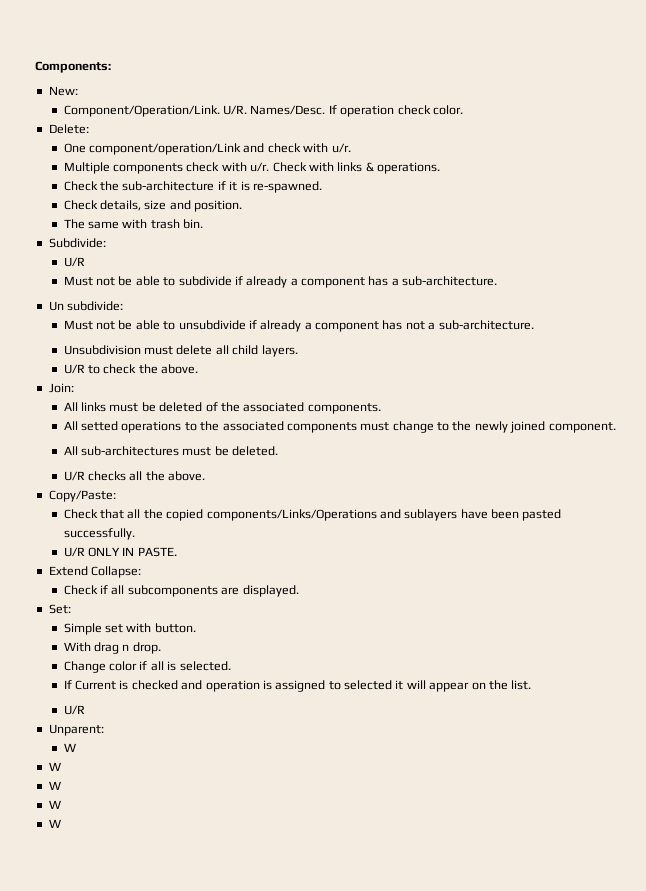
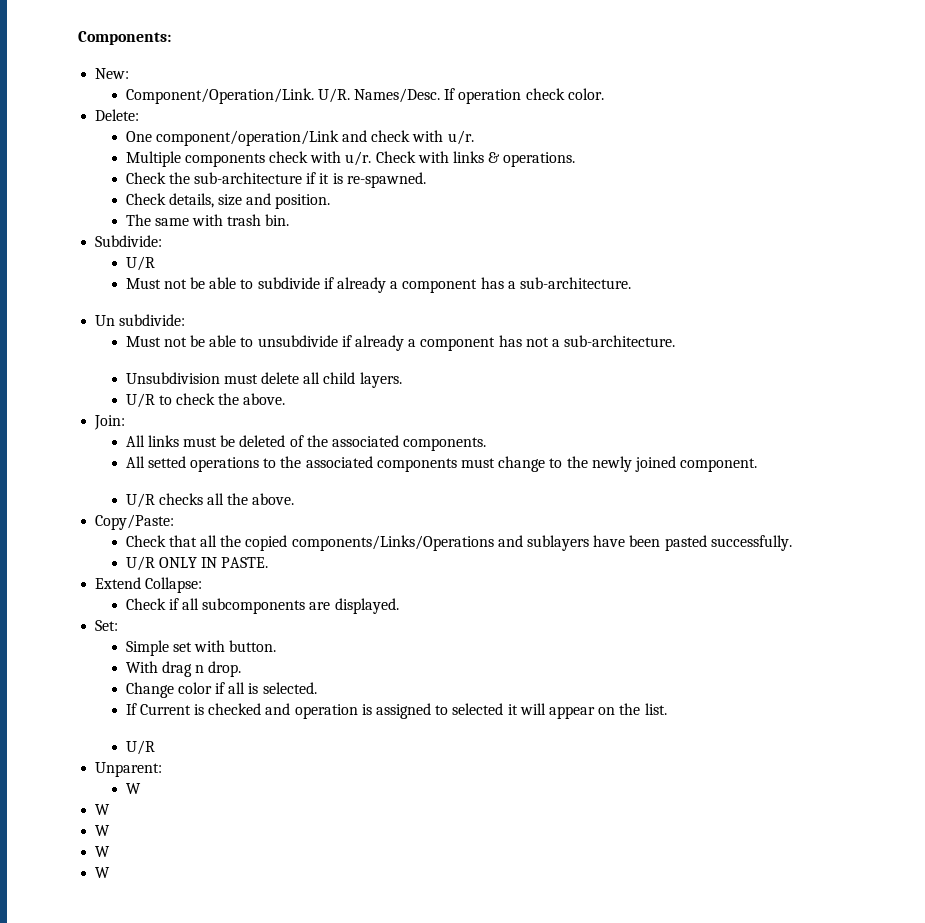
- All sub-architectures must be deleted.

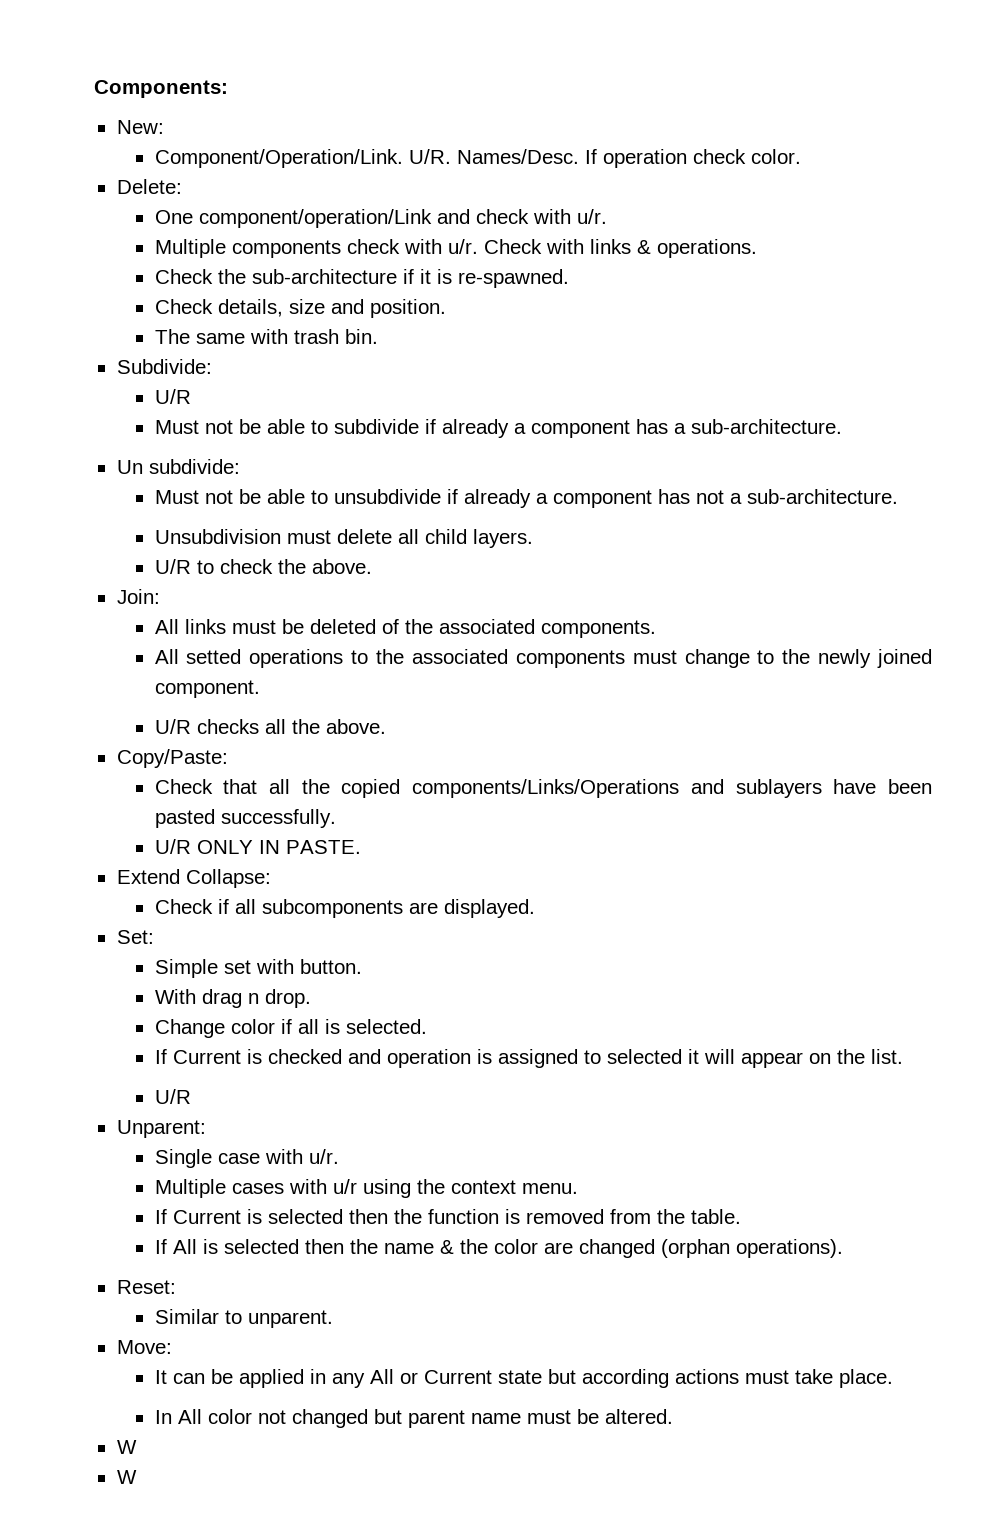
  Unparent:
- W
- W
- W
+ Single case with u/r.
+ Multiple cases with u/r using the context menu.
+ If Current is selected then the function is removed from the table.
+ If All is selected then the name & the color are changed (orphan operations).
+ Reset:
+ Similar to unparent.
+ Move:
+ It can be applied in any All or Current state but according actions must take place.
+ In All color not changed but parent name must be altered.

